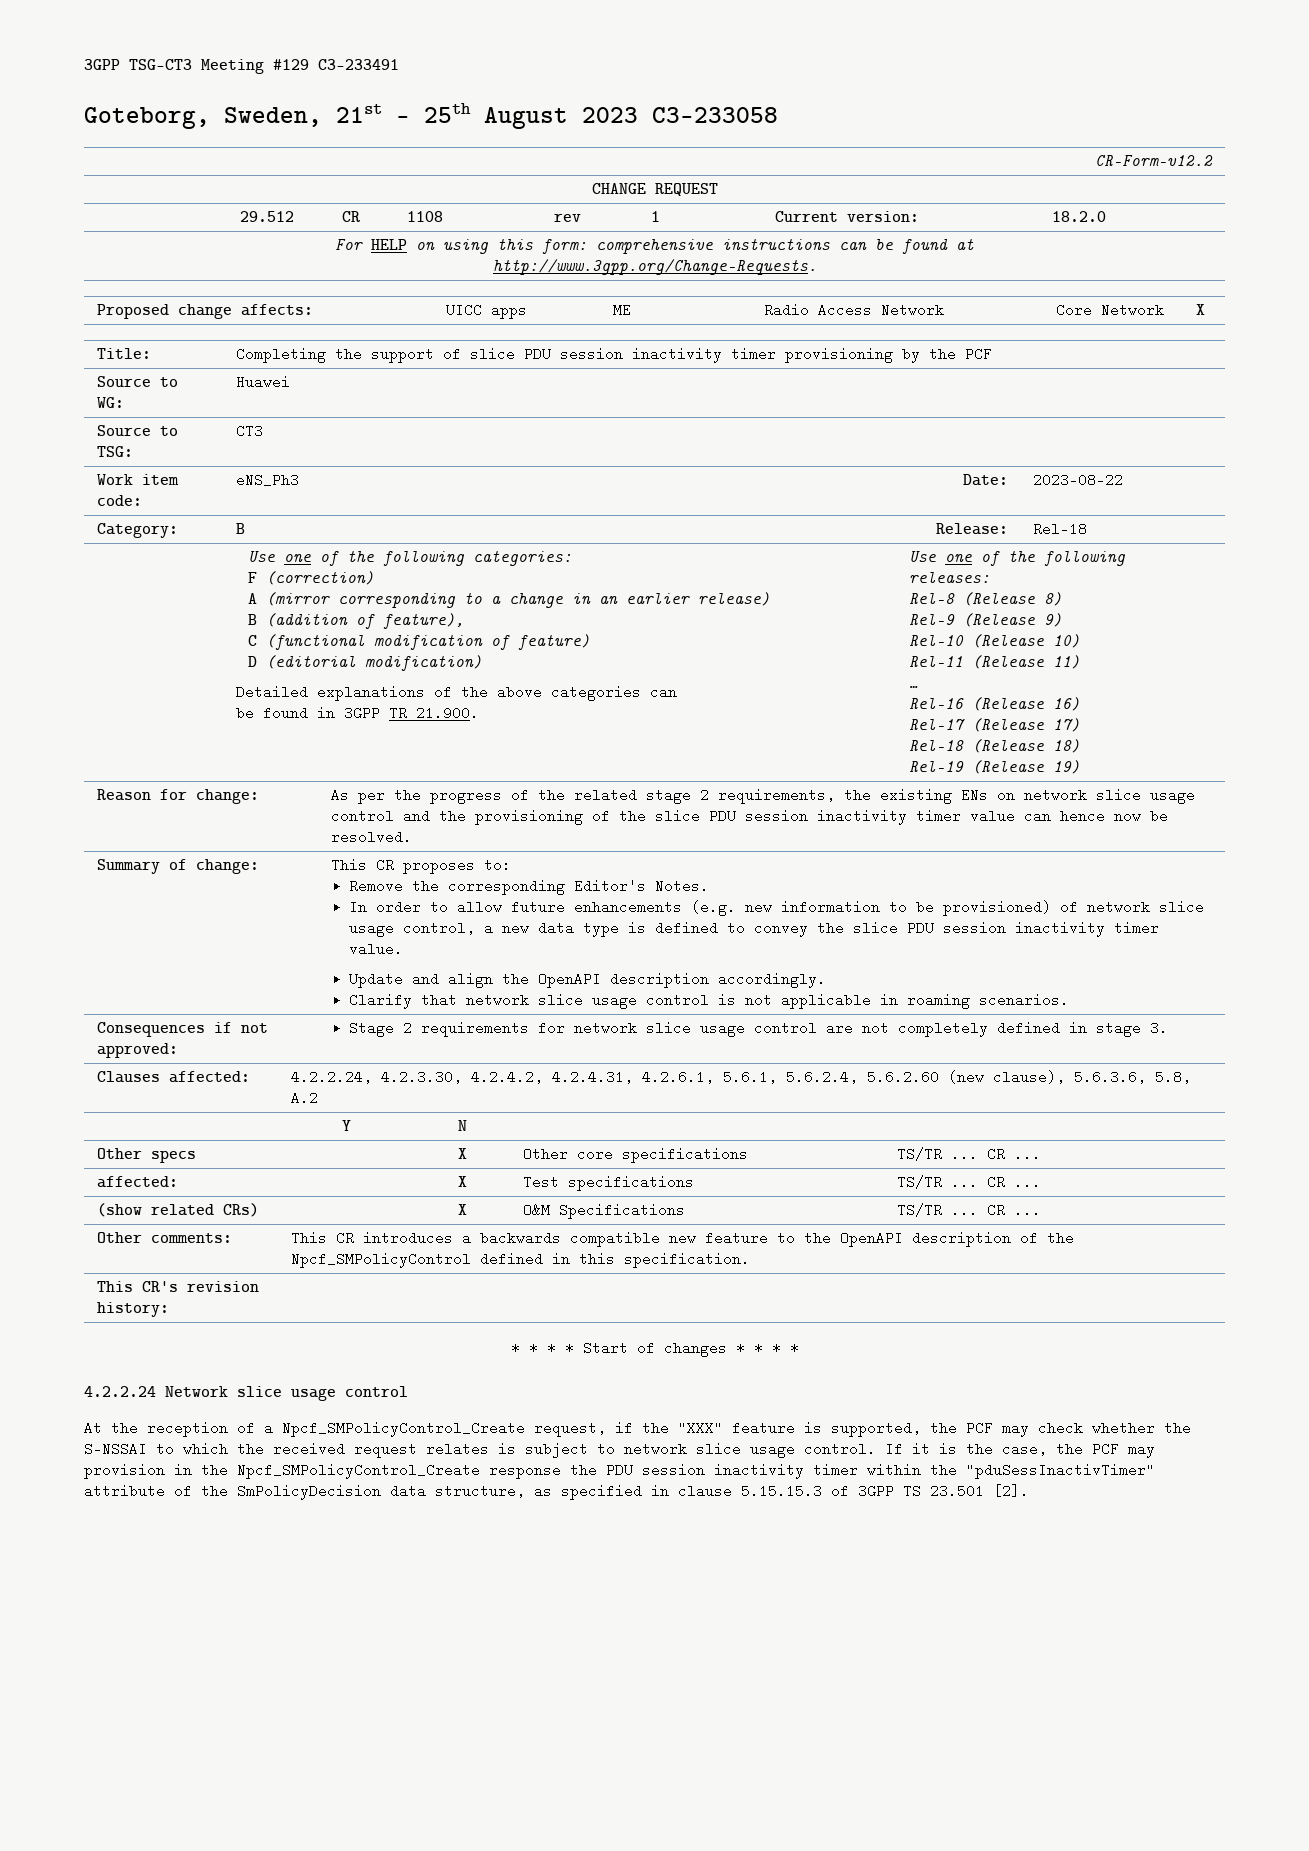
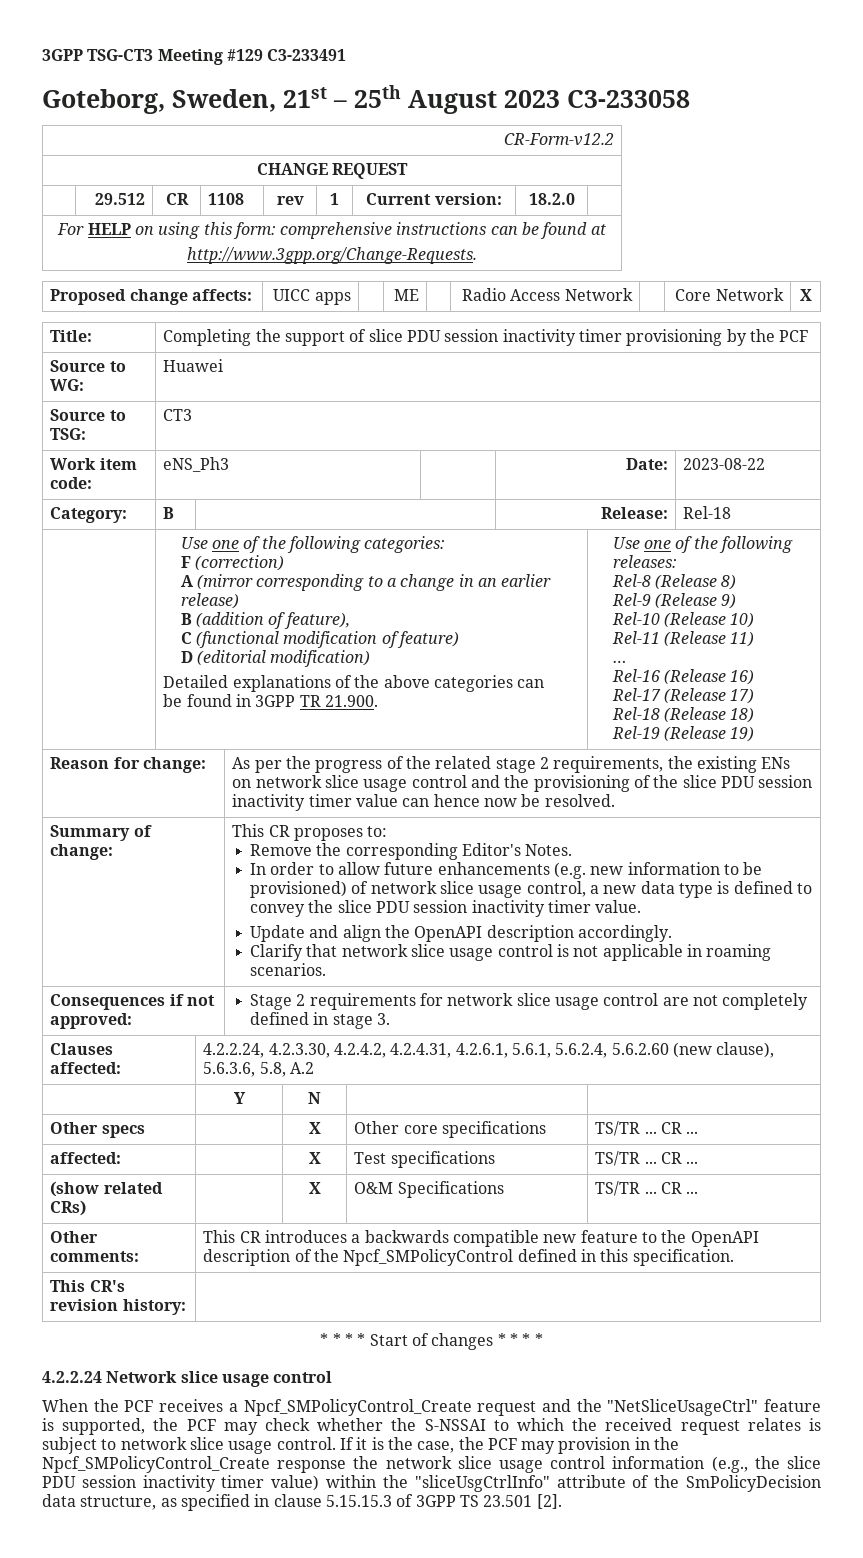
- At the reception of a Npcf_SMPolicyControl_Create request, if the "XXX" feature is supported, the PCF may check whether the S-NSSAI to which the received request relates is subject to network slice usage control.
+ When the PCF receives a Npcf_SMPolicyControl_Create request and the "NetSliceUsageCtrl" feature is supported, the PCF may check whether the S-NSSAI to which the received request relates is subject to network slice usage control.
- If it is the case, the PCF may provision in the Npcf_SMPolicyControl_Create response the PDU session inactivity timer within the "pduSessInactivTimer" attribute of the SmPolicyDecision data structure, as specified in clause 5.15.15.3 of 3GPP TS 23.501 [2].
+ If it is the case, the PCF may provision in the Npcf_SMPolicyControl_Create response the network slice usage control information (e.g., the slice PDU session inactivity timer value) within the "sliceUsgCtrlInfo" attribute of the SmPolicyDecision data structure, as specified in clause 5.15.15.3 of 3GPP TS 23.501 [2].

